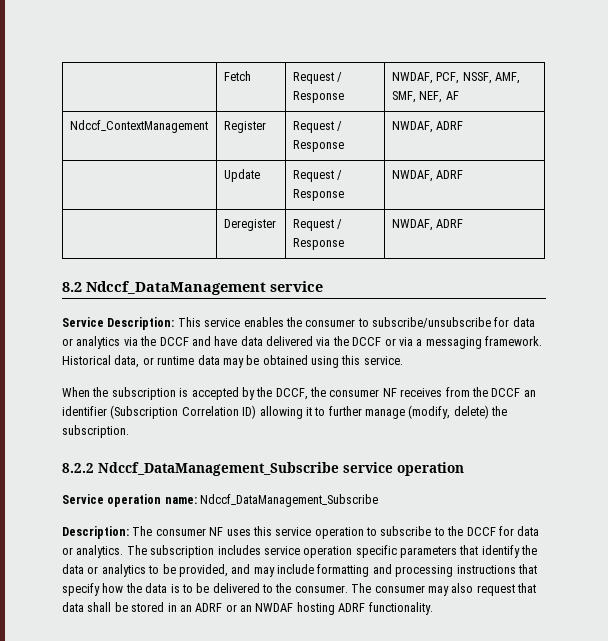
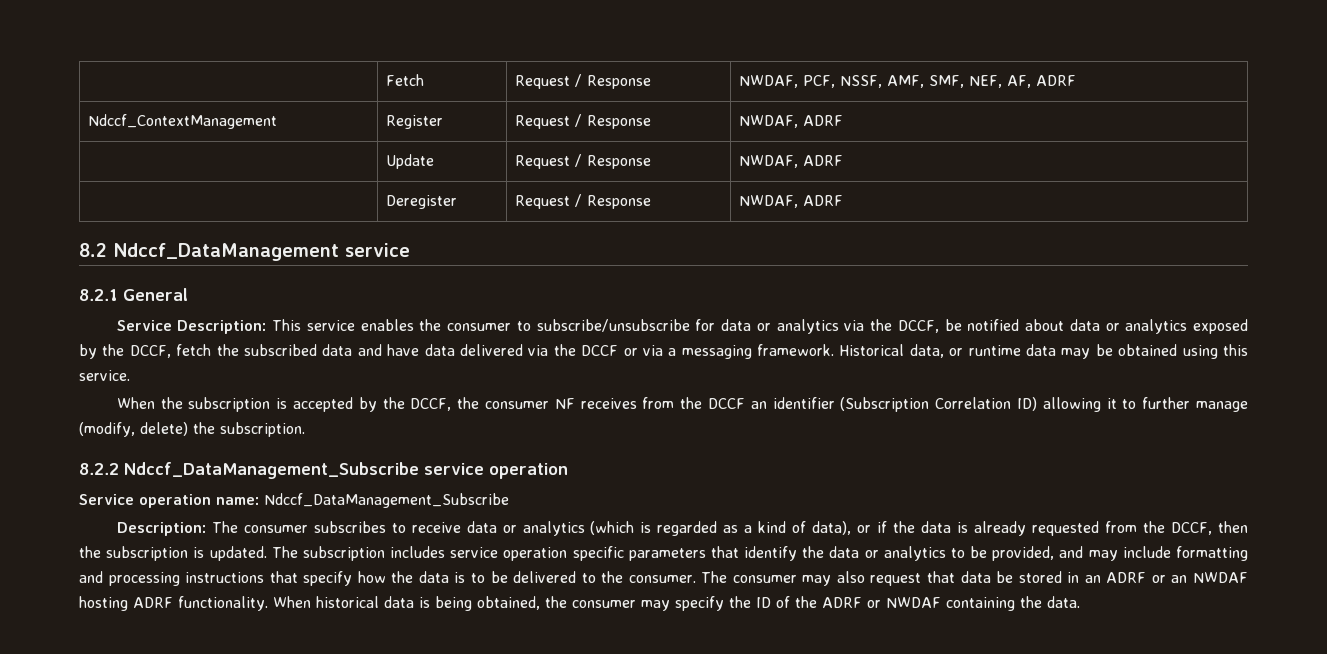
- | Fetch | Request / Response | NWDAF, PCF, NSSF, AMF, SMF, NEF, AF
+ | Fetch | Request / Response | NWDAF, PCF, NSSF, AMF, SMF, NEF, AF, ADRF
+ 8.2.1 General
- Service Description: This service enables the consumer to subscribe/unsubscribe for data or analytics via the DCCF and have data delivered via the DCCF or via a messaging framework.
+ Service Description: This service enables the consumer to subscribe/unsubscribe for data or analytics via the DCCF, be notified about data or analytics exposed by the DCCF, fetch the subscribed data and have data delivered via the DCCF or via a messaging framework.
- Description: The consumer NF uses this service operation to subscribe to the DCCF for data or analytics.
+ Description: The consumer subscribes to receive data or analytics (which is regarded as a kind of data), or if the data is already requested from the DCCF, then the subscription is updated.
- The consumer may also request that data shall be stored in an ADRF or an NWDAF hosting ADRF functionality.
+ The consumer may also request that data be stored in an ADRF or an NWDAF hosting ADRF functionality.
+ When historical data is being obtained, the consumer may specify the ID of the ADRF or NWDAF containing the data.

